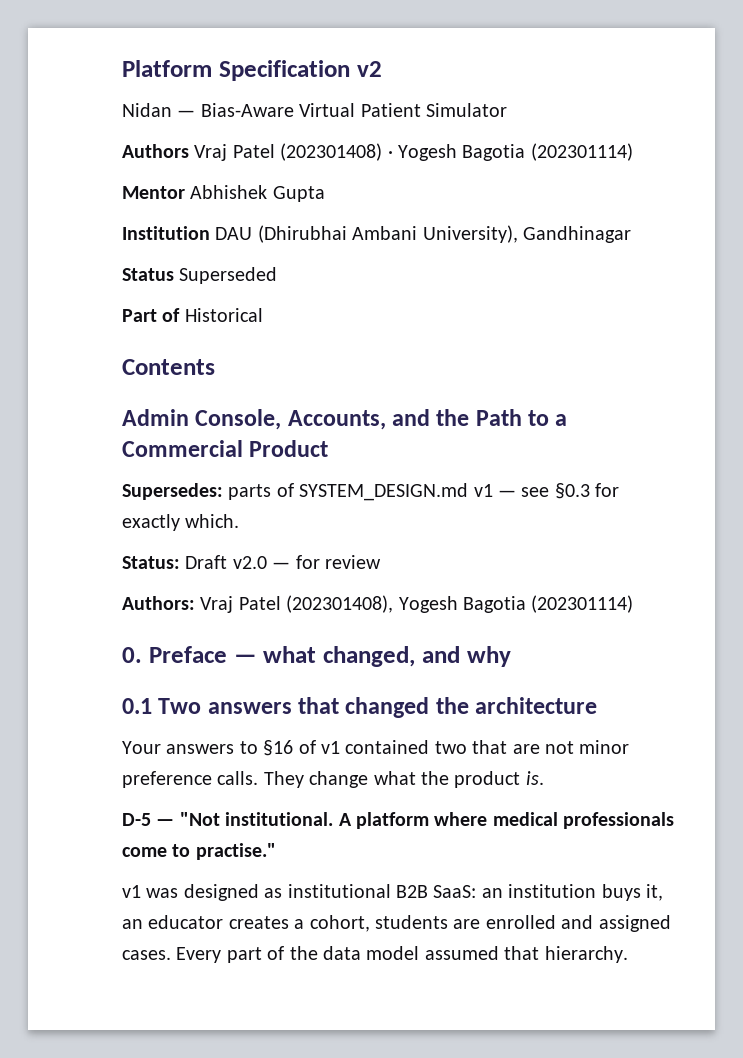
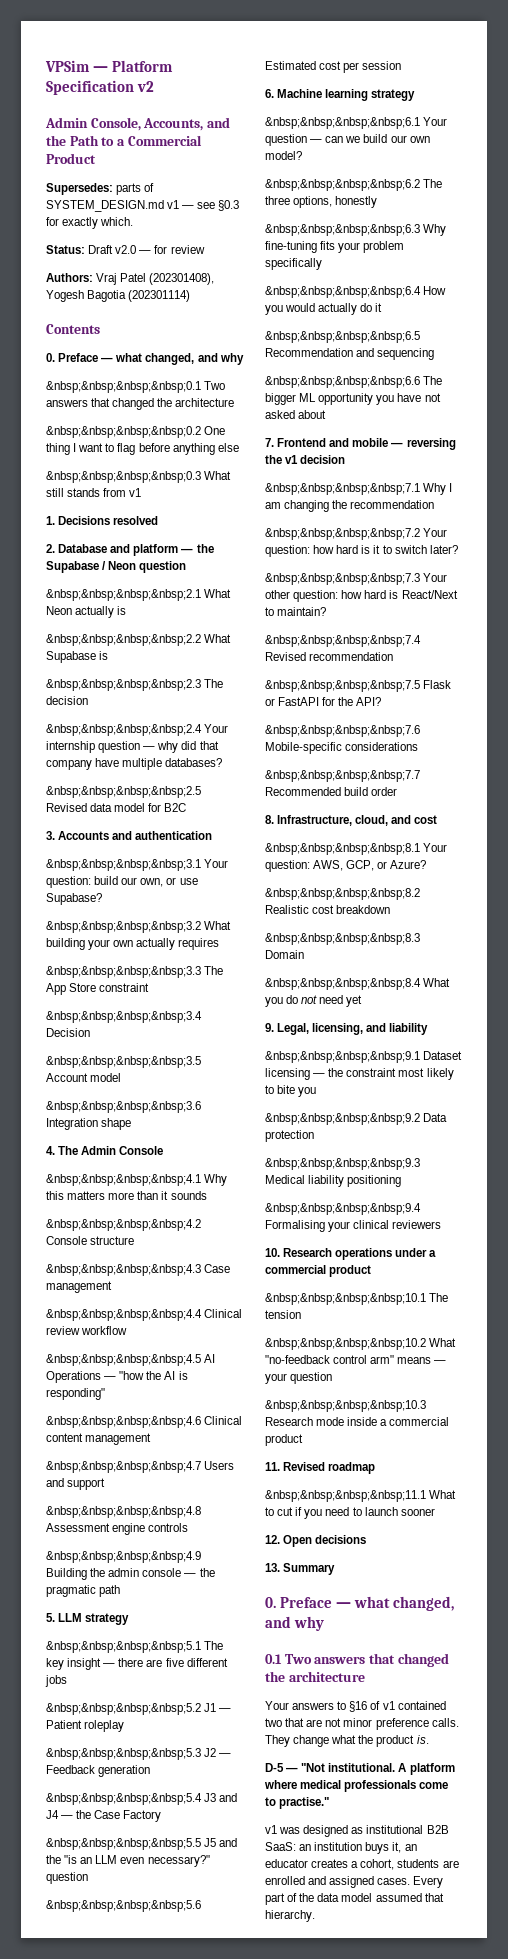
- Platform Specification v2
+ VPSim — Platform Specification v2
- Nidan — Bias-Aware Virtual Patient Simulator
- Authors Vraj Patel (202301408) · Yogesh Bagotia (202301114)
- Mentor Abhishek Gupta
- Institution DAU (Dhirubhai Ambani University), Gandhinagar
- Status Superseded
- Part of Historical
- Contents
+ Contents
+ 0. Preface — what changed, and why
+ &nbsp;&nbsp;&nbsp;&nbsp;0.1 Two answers that changed the architecture
+ &nbsp;&nbsp;&nbsp;&nbsp;0.2 One thing I want to flag before anything else
+ &nbsp;&nbsp;&nbsp;&nbsp;0.3 What still stands from v1
+ 1. Decisions resolved
+ 2. Database and platform — the Supabase / Neon question
+ &nbsp;&nbsp;&nbsp;&nbsp;2.1 What Neon actually is
+ &nbsp;&nbsp;&nbsp;&nbsp;2.2 What Supabase is
+ &nbsp;&nbsp;&nbsp;&nbsp;2.3 The decision
+ &nbsp;&nbsp;&nbsp;&nbsp;2.4 Your internship question — why did that company have multiple databases?
+ &nbsp;&nbsp;&nbsp;&nbsp;2.5 Revised data model for B2C
+ 3. Accounts and authentication
+ &nbsp;&nbsp;&nbsp;&nbsp;3.1 Your question: build our own, or use Supabase?
+ &nbsp;&nbsp;&nbsp;&nbsp;3.2 What building your own actually requires
+ &nbsp;&nbsp;&nbsp;&nbsp;3.3 The App Store constraint
+ &nbsp;&nbsp;&nbsp;&nbsp;3.4 Decision
+ &nbsp;&nbsp;&nbsp;&nbsp;3.5 Account model
+ &nbsp;&nbsp;&nbsp;&nbsp;3.6 Integration shape
+ 4. The Admin Console
+ &nbsp;&nbsp;&nbsp;&nbsp;4.1 Why this matters more than it sounds
+ &nbsp;&nbsp;&nbsp;&nbsp;4.2 Console structure
+ &nbsp;&nbsp;&nbsp;&nbsp;4.3 Case management
+ &nbsp;&nbsp;&nbsp;&nbsp;4.4 Clinical review workflow
+ &nbsp;&nbsp;&nbsp;&nbsp;4.5 AI Operations — "how the AI is responding"
+ &nbsp;&nbsp;&nbsp;&nbsp;4.6 Clinical content management
+ &nbsp;&nbsp;&nbsp;&nbsp;4.7 Users and support
+ &nbsp;&nbsp;&nbsp;&nbsp;4.8 Assessment engine controls
+ &nbsp;&nbsp;&nbsp;&nbsp;4.9 Building the admin console — the pragmatic path
+ 5. LLM strategy
+ &nbsp;&nbsp;&nbsp;&nbsp;5.1 The key insight — there are five different jobs
+ &nbsp;&nbsp;&nbsp;&nbsp;5.2 J1 — Patient roleplay
+ &nbsp;&nbsp;&nbsp;&nbsp;5.3 J2 — Feedback generation
+ &nbsp;&nbsp;&nbsp;&nbsp;5.4 J3 and J4 — the Case Factory
+ &nbsp;&nbsp;&nbsp;&nbsp;5.5 J5 and the "is an LLM even necessary?" question
+ &nbsp;&nbsp;&nbsp;&nbsp;5.6 Estimated cost per session
+ 6. Machine learning strategy
+ &nbsp;&nbsp;&nbsp;&nbsp;6.1 Your question — can we build our own model?
+ &nbsp;&nbsp;&nbsp;&nbsp;6.2 The three options, honestly
+ &nbsp;&nbsp;&nbsp;&nbsp;6.3 Why fine-tuning fits your problem specifically
+ &nbsp;&nbsp;&nbsp;&nbsp;6.4 How you would actually do it
+ &nbsp;&nbsp;&nbsp;&nbsp;6.5 Recommendation and sequencing
+ &nbsp;&nbsp;&nbsp;&nbsp;6.6 The bigger ML opportunity you have not asked about
+ 7. Frontend and mobile — reversing the v1 decision
+ &nbsp;&nbsp;&nbsp;&nbsp;7.1 Why I am changing the recommendation
+ &nbsp;&nbsp;&nbsp;&nbsp;7.2 Your question: how hard is it to switch later?
+ &nbsp;&nbsp;&nbsp;&nbsp;7.3 Your other question: how hard is React/Next to maintain?
+ &nbsp;&nbsp;&nbsp;&nbsp;7.4 Revised recommendation
+ &nbsp;&nbsp;&nbsp;&nbsp;7.5 Flask or FastAPI for the API?
+ &nbsp;&nbsp;&nbsp;&nbsp;7.6 Mobile-specific considerations
+ &nbsp;&nbsp;&nbsp;&nbsp;7.7 Recommended build order
+ 8. Infrastructure, cloud, and cost
+ &nbsp;&nbsp;&nbsp;&nbsp;8.1 Your question: AWS, GCP, or Azure?
+ &nbsp;&nbsp;&nbsp;&nbsp;8.2 Realistic cost breakdown
+ &nbsp;&nbsp;&nbsp;&nbsp;8.3 Domain
+ &nbsp;&nbsp;&nbsp;&nbsp;8.4 What you do not need yet
+ 9. Legal, licensing, and liability
+ &nbsp;&nbsp;&nbsp;&nbsp;9.1 Dataset licensing — the constraint most likely to bite you
+ &nbsp;&nbsp;&nbsp;&nbsp;9.2 Data protection
+ &nbsp;&nbsp;&nbsp;&nbsp;9.3 Medical liability positioning
+ &nbsp;&nbsp;&nbsp;&nbsp;9.4 Formalising your clinical reviewers
+ 10. Research operations under a commercial product
+ &nbsp;&nbsp;&nbsp;&nbsp;10.1 The tension
+ &nbsp;&nbsp;&nbsp;&nbsp;10.2 What "no-feedback control arm" means — your question
+ &nbsp;&nbsp;&nbsp;&nbsp;10.3 Research mode inside a commercial product
+ 11. Revised roadmap
+ &nbsp;&nbsp;&nbsp;&nbsp;11.1 What to cut if you need to launch sooner
+ 12. Open decisions
+ 13. Summary

